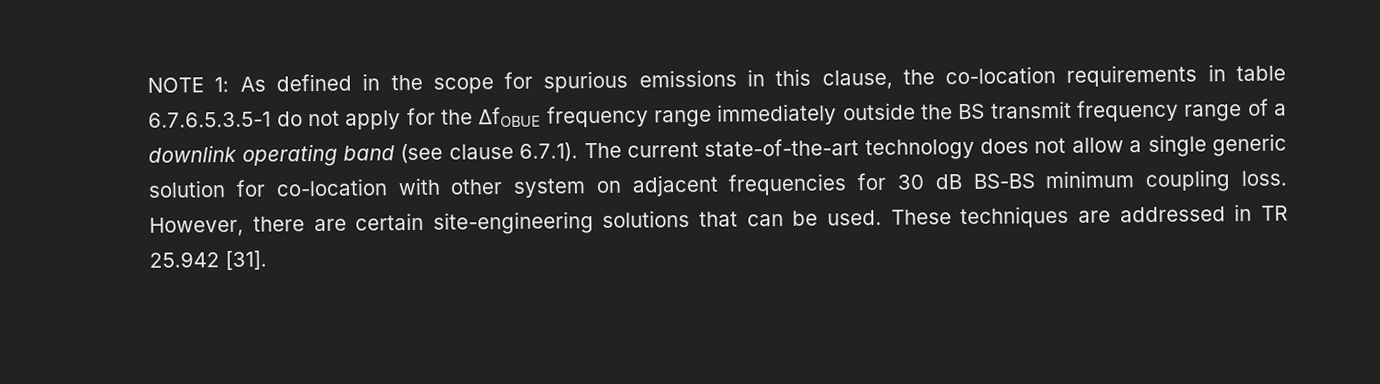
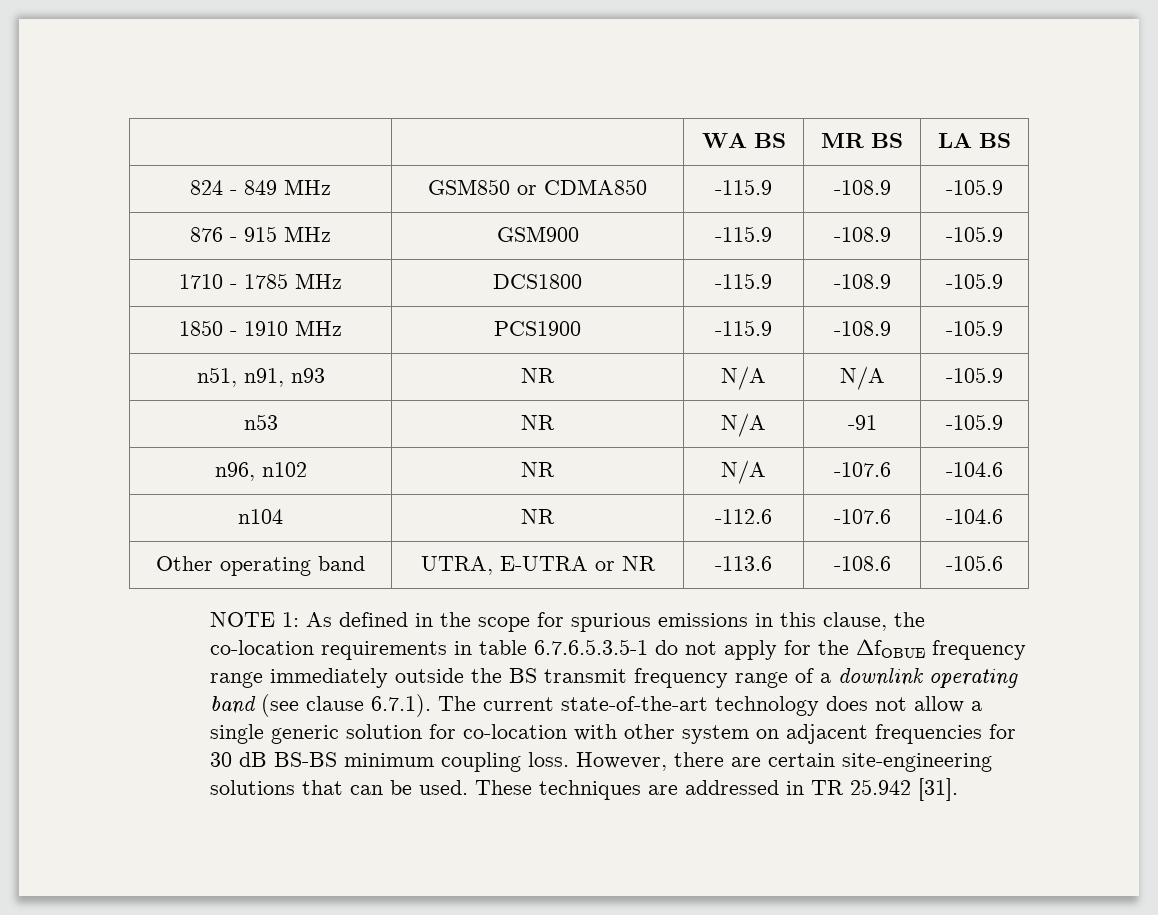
+ | | WA BS | MR BS | LA BS
+ 824 - 849 MHz | GSM850 or CDMA850 | -115.9 | -108.9 | -105.9
+ 876 - 915 MHz | GSM900 | -115.9 | -108.9 | -105.9
+ 1710 - 1785 MHz | DCS1800 | -115.9 | -108.9 | -105.9
+ 1850 - 1910 MHz | PCS1900 | -115.9 | -108.9 | -105.9
+ n51, n91, n93 | NR | N/A | N/A | -105.9
+ n53 | NR | N/A | -91 | -105.9
+ n96, n102 | NR | N/A | -107.6 | -104.6
+ n104 | NR | -112.6 | -107.6 | -104.6
+ Other operating band | UTRA, E-UTRA or NR | -113.6 | -108.6 | -105.6

